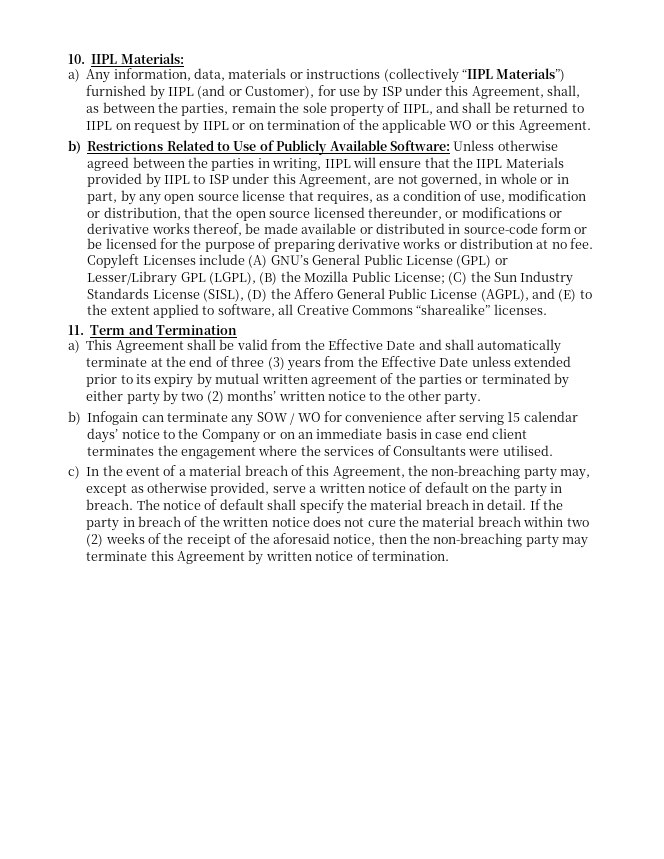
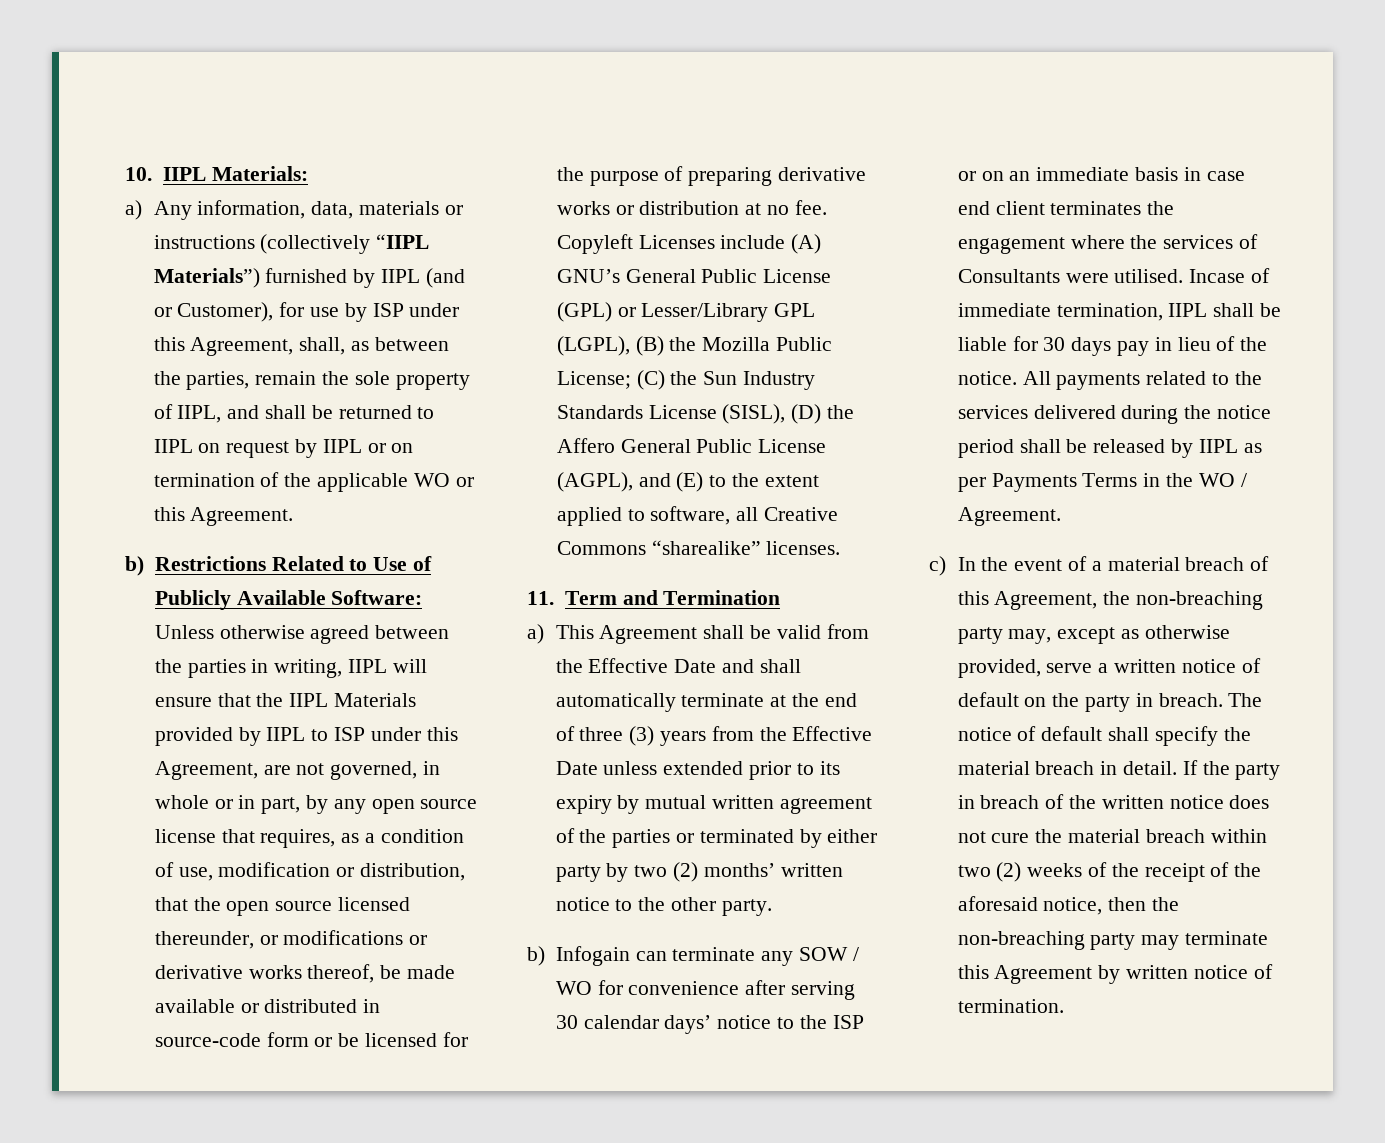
- b) Infogain can terminate any SOW / WO for convenience after serving 15 calendar days’ notice to the Company or on an immediate basis in case end client terminates the engagement where the services of Consultants were utilised.
+ b) Infogain can terminate any SOW / WO for convenience after serving 30 calendar days’ notice to the ISP or on an immediate basis in case end client terminates the engagement where the services of Consultants were utilised. Incase of immediate termination, IIPL shall be liable for 30 days pay in lieu of the notice. All payments related to the services delivered during the notice period shall be released by IIPL as per Payments Terms in the WO / Agreement.

